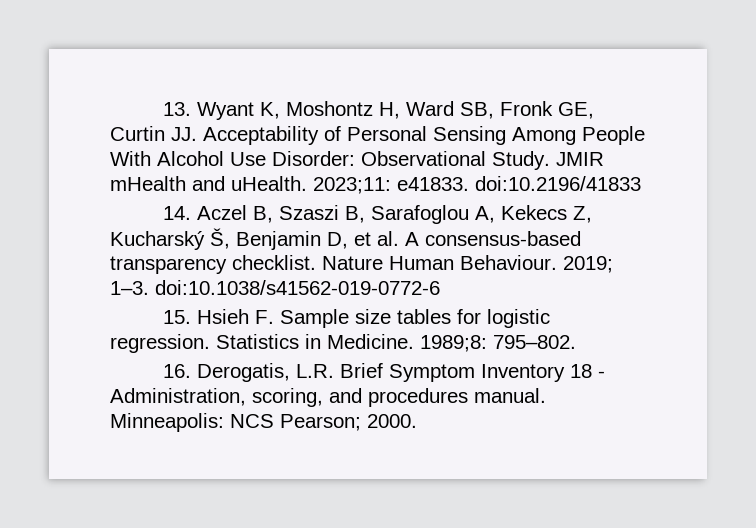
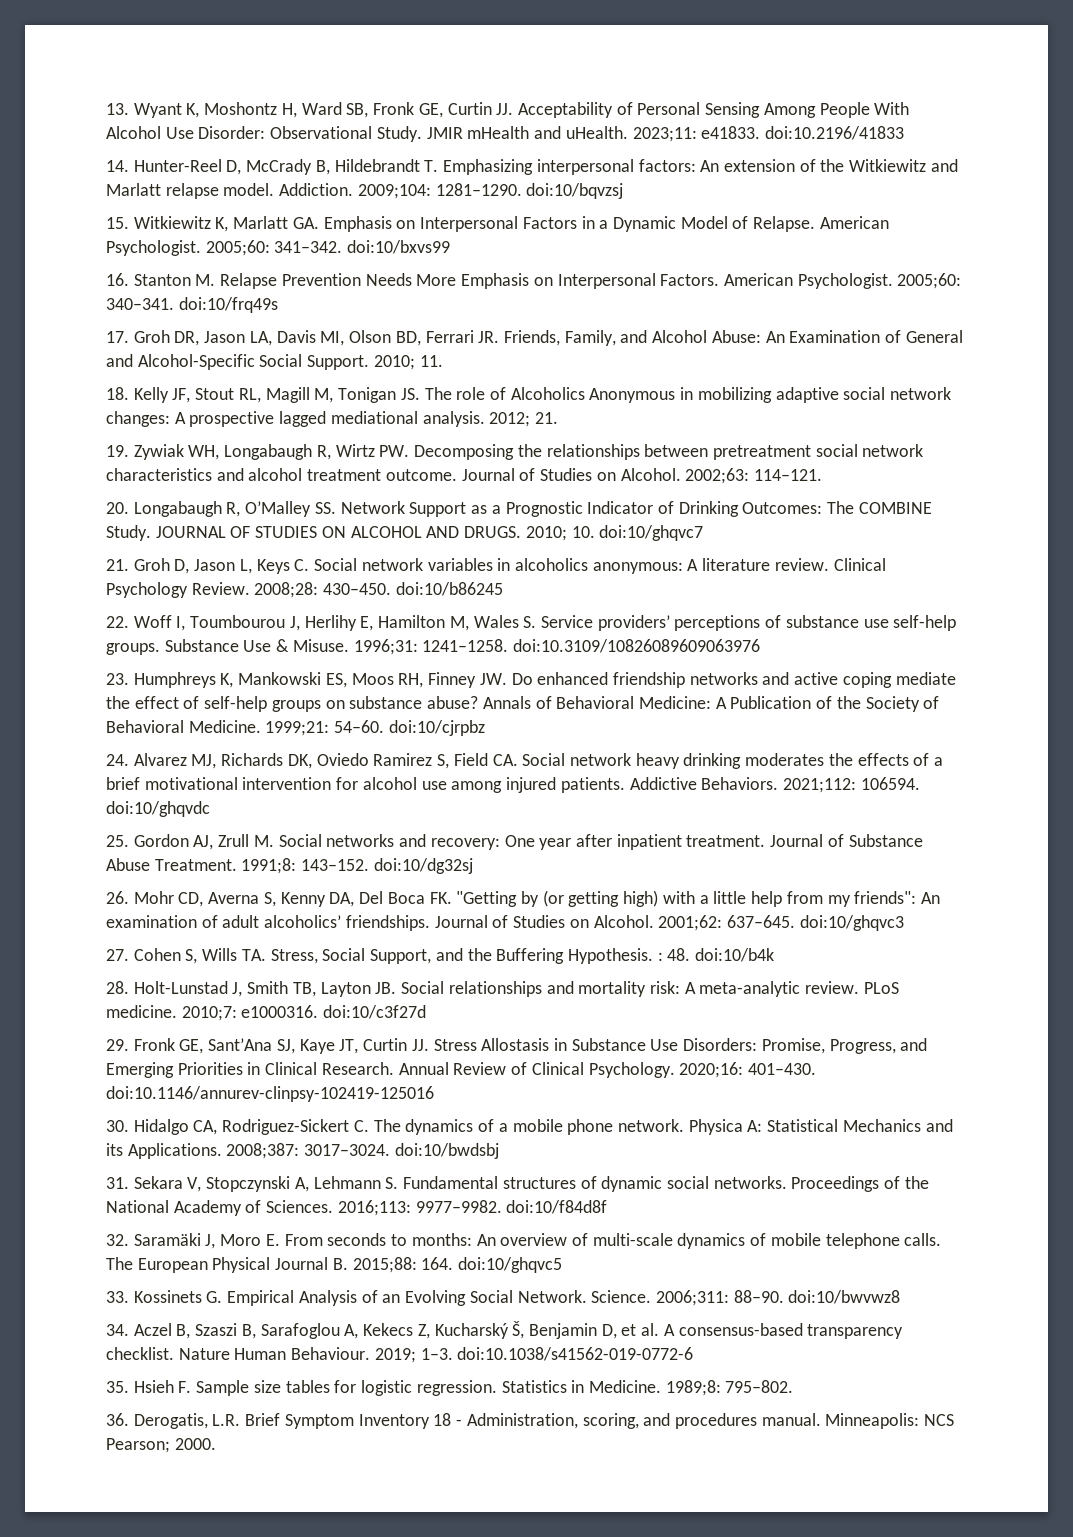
- 14. Aczel B, Szaszi B, Sarafoglou A, Kekecs Z, Kucharský Š, Benjamin D, et al. A consensus-based transparency checklist.
+ 14. Hunter-Reel D, McCrady B, Hildebrandt T. Emphasizing interpersonal factors: An extension of the Witkiewitz and Marlatt relapse model. Addiction. 2009;104: 1281–1290. doi:10/bqvzsj
+ 15. Witkiewitz K, Marlatt GA. Emphasis on Interpersonal Factors in a Dynamic Model of Relapse. American Psychologist. 2005;60: 341–342. doi:10/bxvs99
+ 16. Stanton M. Relapse Prevention Needs More Emphasis on Interpersonal Factors. American Psychologist. 2005;60: 340–341. doi:10/frq49s
+ 17. Groh DR, Jason LA, Davis MI, Olson BD, Ferrari JR. Friends, Family, and Alcohol Abuse: An Examination of General and Alcohol-Specific Social Support. 2010; 11.
+ 18. Kelly JF, Stout RL, Magill M, Tonigan JS. The role of Alcoholics Anonymous in mobilizing adaptive social network changes: A prospective lagged mediational analysis. 2012; 21.
+ 19. Zywiak WH, Longabaugh R, Wirtz PW. Decomposing the relationships between pretreatment social network characteristics and alcohol treatment outcome. Journal of Studies on Alcohol. 2002;63: 114–121.
+ 20. Longabaugh R, O’Malley SS. Network Support as a Prognostic Indicator of Drinking Outcomes: The COMBINE Study. JOURNAL OF STUDIES ON ALCOHOL AND DRUGS. 2010; 10. doi:10/ghqvc7
+ 21. Groh D, Jason L, Keys C. Social network variables in alcoholics anonymous: A literature review. Clinical Psychology Review. 2008;28: 430–450. doi:10/b86245
+ 22. Woff I, Toumbourou J, Herlihy E, Hamilton M, Wales S. Service providers’ perceptions of substance use self-help groups. Substance Use & Misuse. 1996;31: 1241–1258. doi:10.3109/10826089609063976
+ 23. Humphreys K, Mankowski ES, Moos RH, Finney JW. Do enhanced friendship networks and active coping mediate the effect of self-help groups on substance abuse? Annals of Behavioral Medicine: A Publication of the Society of Behavioral Medicine. 1999;21: 54–60. doi:10/cjrpbz
+ 24. Alvarez MJ, Richards DK, Oviedo Ramirez S, Field CA. Social network heavy drinking moderates the effects of a brief motivational intervention for alcohol use among injured patients. Addictive Behaviors. 2021;112: 106594. doi:10/ghqvdc
+ 25. Gordon AJ, Zrull M. Social networks and recovery: One year after inpatient treatment. Journal of Substance Abuse Treatment. 1991;8: 143–152. doi:10/dg32sj
+ 26. Mohr CD, Averna S, Kenny DA, Del Boca FK. "Getting by (or getting high) with a little help from my friends": An examination of adult alcoholics’ friendships. Journal of Studies on Alcohol. 2001;62: 637–645. doi:10/ghqvc3
+ 27. Cohen S, Wills TA. Stress, Social Support, and the Buffering Hypothesis. : 48. doi:10/b4k
+ 28. Holt-Lunstad J, Smith TB, Layton JB. Social relationships and mortality risk: A meta-analytic review. PLoS medicine. 2010;7: e1000316. doi:10/c3f27d
+ 29. Fronk GE, Sant’Ana SJ, Kaye JT, Curtin JJ. Stress Allostasis in Substance Use Disorders: Promise, Progress, and Emerging Priorities in Clinical Research. Annual Review of Clinical Psychology. 2020;16: 401–430. doi:10.1146/annurev-clinpsy-102419-125016
+ 30. Hidalgo CA, Rodriguez-Sickert C. The dynamics of a mobile phone network. Physica A: Statistical Mechanics and its Applications. 2008;387: 3017–3024. doi:10/bwdsbj
+ 31. Sekara V, Stopczynski A, Lehmann S. Fundamental structures of dynamic social networks. Proceedings of the National Academy of Sciences. 2016;113: 9977–9982. doi:10/f84d8f
+ 32. Saramäki J, Moro E. From seconds to months: An overview of multi-scale dynamics of mobile telephone calls. The European Physical Journal B. 2015;88: 164. doi:10/ghqvc5
+ 33. Kossinets G. Empirical Analysis of an Evolving Social Network. Science. 2006;311: 88–90. doi:10/bwvwz8
+ 34. Aczel B, Szaszi B, Sarafoglou A, Kekecs Z, Kucharský Š, Benjamin D, et al. A consensus-based transparency checklist.
- 15. Hsieh F. Sample size tables for logistic regression.
+ 35. Hsieh F. Sample size tables for logistic regression.
- 16. Derogatis, L.R. Brief Symptom Inventory 18 - Administration, scoring, and procedures manual.
+ 36. Derogatis, L.R. Brief Symptom Inventory 18 - Administration, scoring, and procedures manual.

